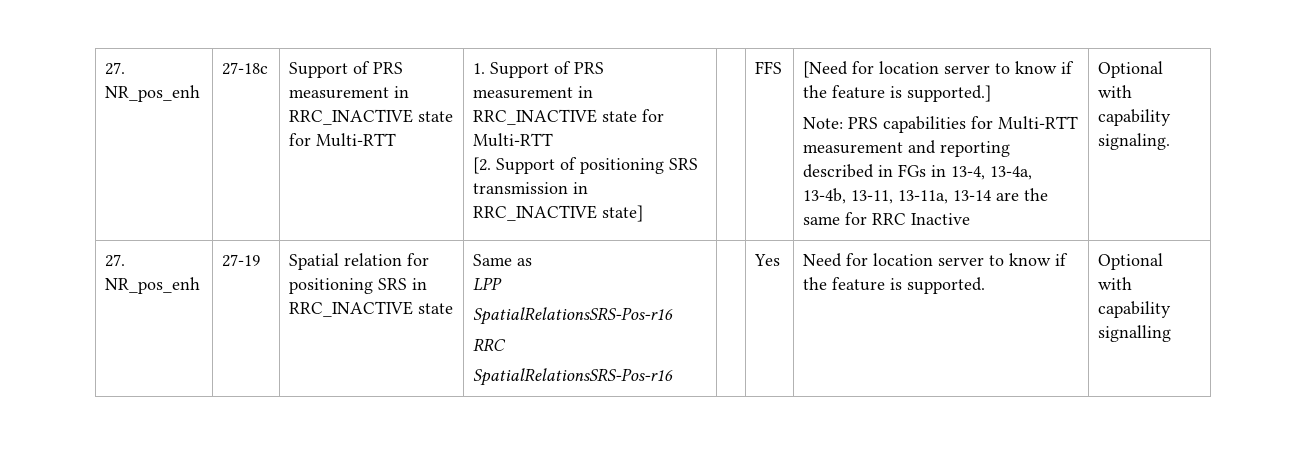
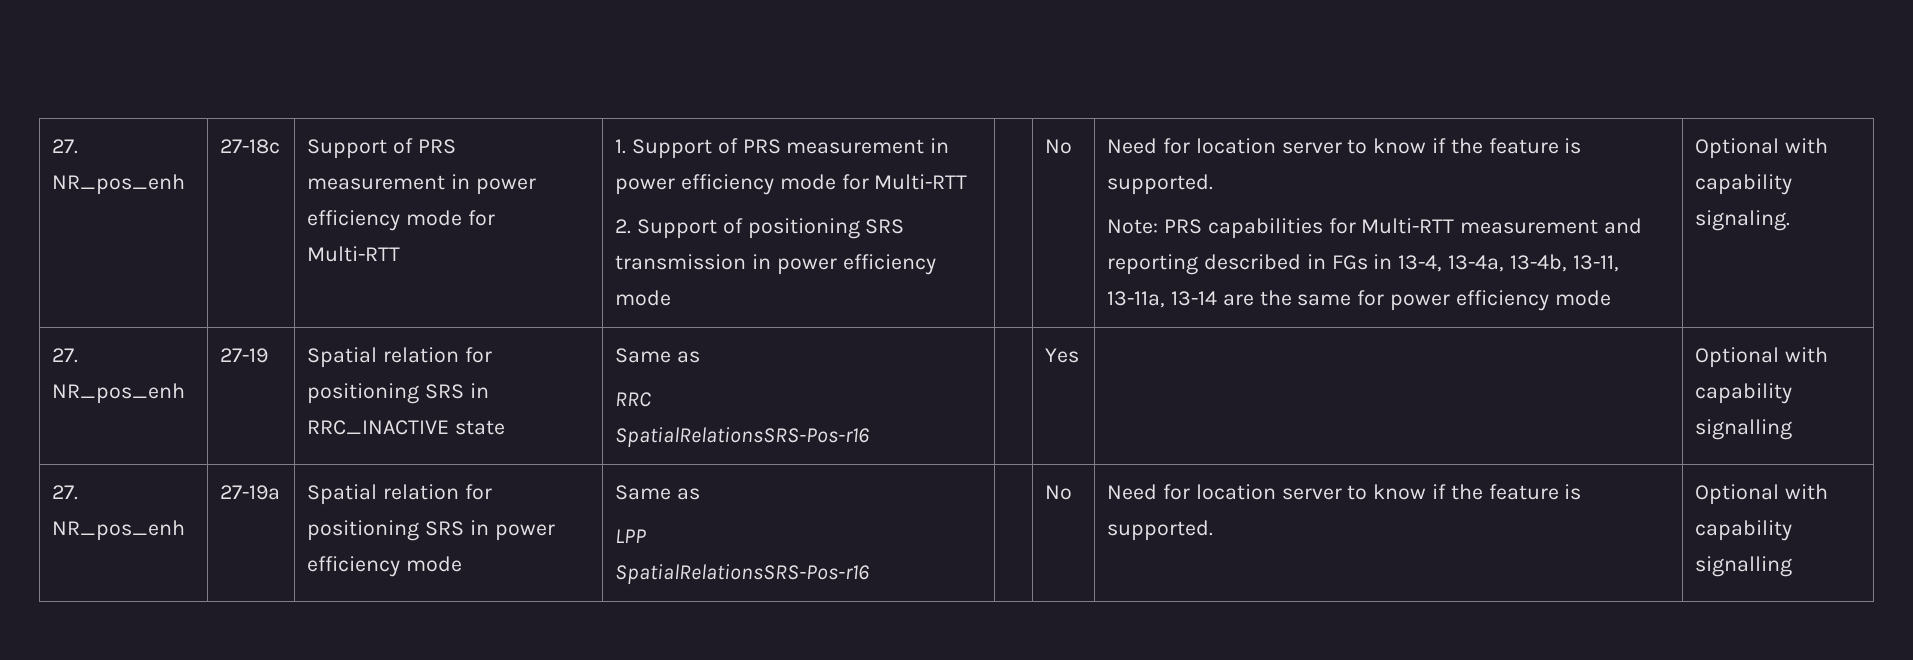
- 27-18c | Support of PRS measurement in RRC_INACTIVE state for Multi-RTT
+ 27-18c | Support of PRS measurement in power efficiency mode for Multi-RTT
- 1. Support of PRS measurement in RRC_INACTIVE state for Multi-RTT
+ 1. Support of PRS measurement in power efficiency mode for Multi-RTT
- [2. Support of positioning SRS transmission in RRC_INACTIVE state] | | FFS | [Need for location server to know if the feature is supported.]
+ 2. Support of positioning SRS transmission in power efficiency mode | | No | Need for location server to know if the feature is supported.
- Note: PRS capabilities for Multi-RTT measurement and reporting described in FGs in 13-4, 13-4a, 13-4b, 13-11, 13-11a, 13-14 are the same for RRC Inactive
+ Note: PRS capabilities for Multi-RTT measurement and reporting described in FGs in 13-4, 13-4a, 13-4b, 13-11, 13-11a, 13-14 are the same for power efficiency mode
  27. NR_pos_enh | 27-19 | Spatial relation for positioning SRS in RRC_INACTIVE state | Same as
+ RRC
+ SpatialRelationsSRS-Pos-r16 | | Yes | | Optional with capability signalling
+ 27. NR_pos_enh | 27-19a | Spatial relation for positioning SRS in power efficiency mode | Same as
  LPP
- SpatialRelationsSRS-Pos-r16
- RRC
- SpatialRelationsSRS-Pos-r16 | | Yes | Need for location server to know if the feature is supported. | Optional with capability signalling
+ SpatialRelationsSRS-Pos-r16 | | No | Need for location server to know if the feature is supported. | Optional with capability signalling

